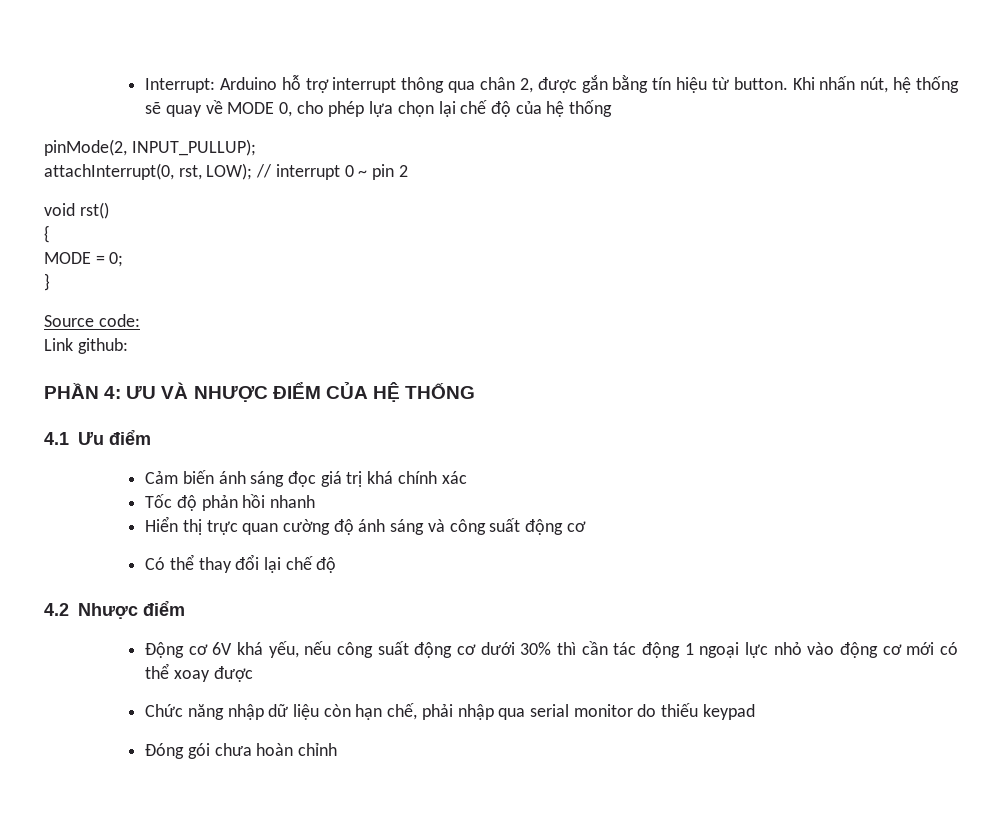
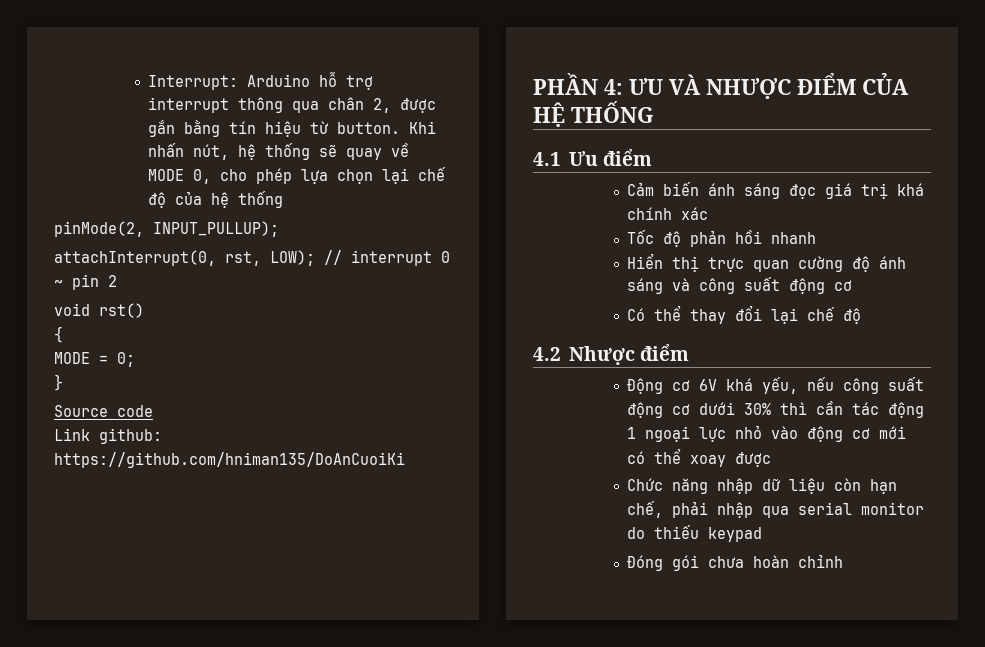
- Source code:
+ Source code
- Link github:
+ Link github: https://github.com/hniman135/DoAnCuoiKi

